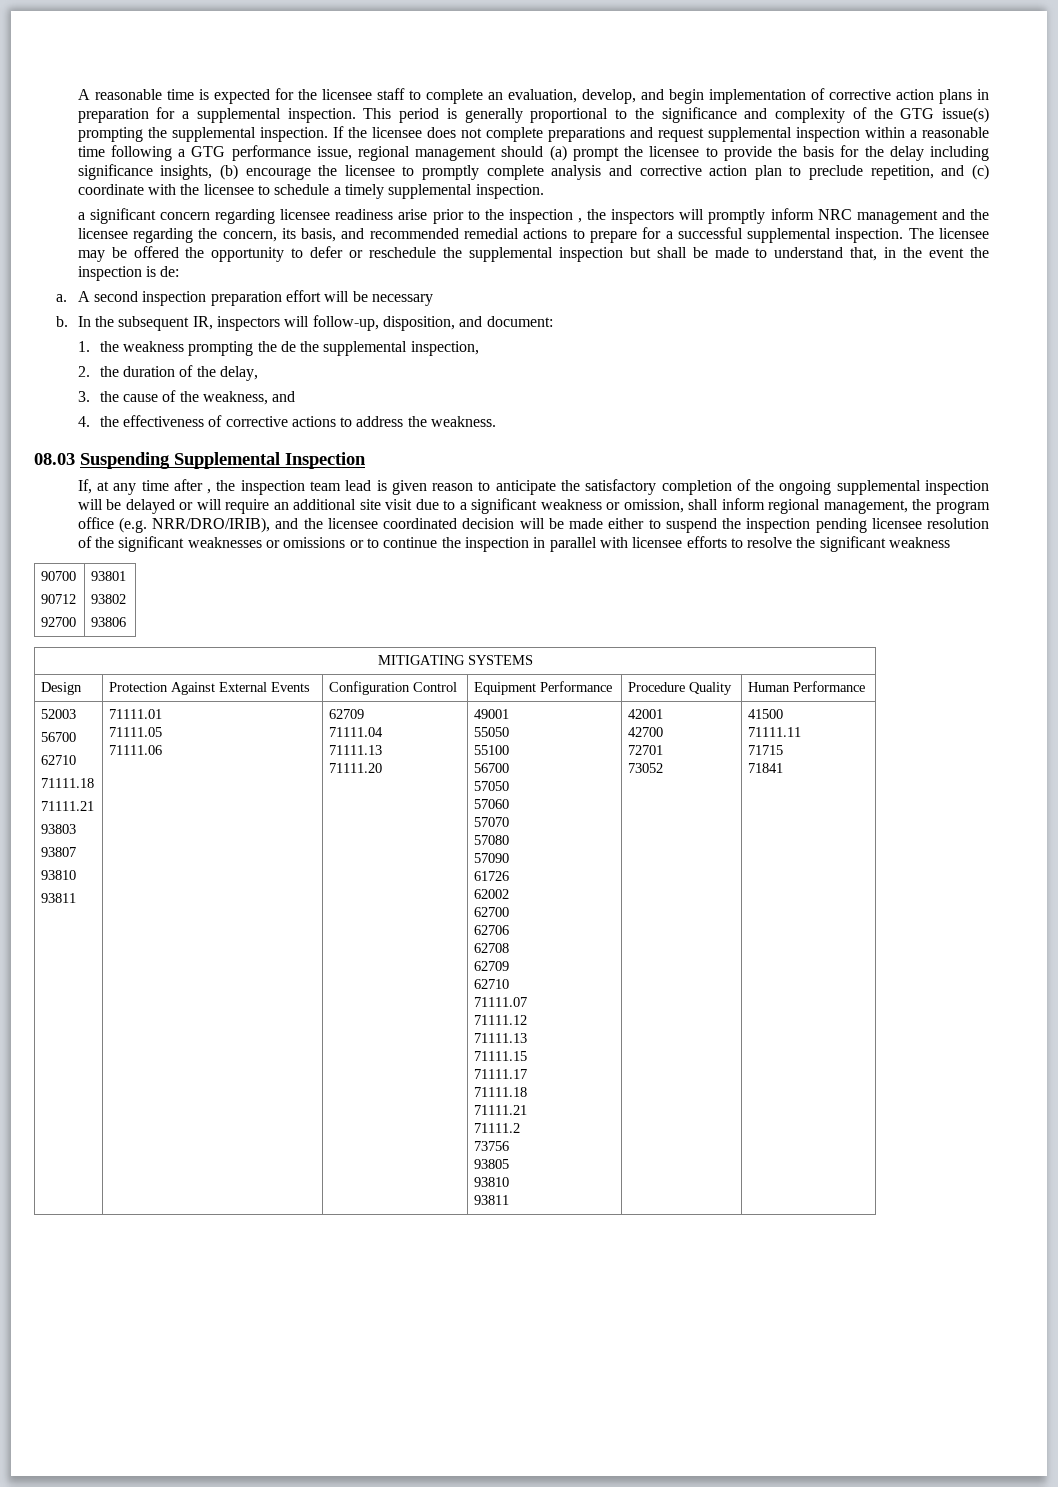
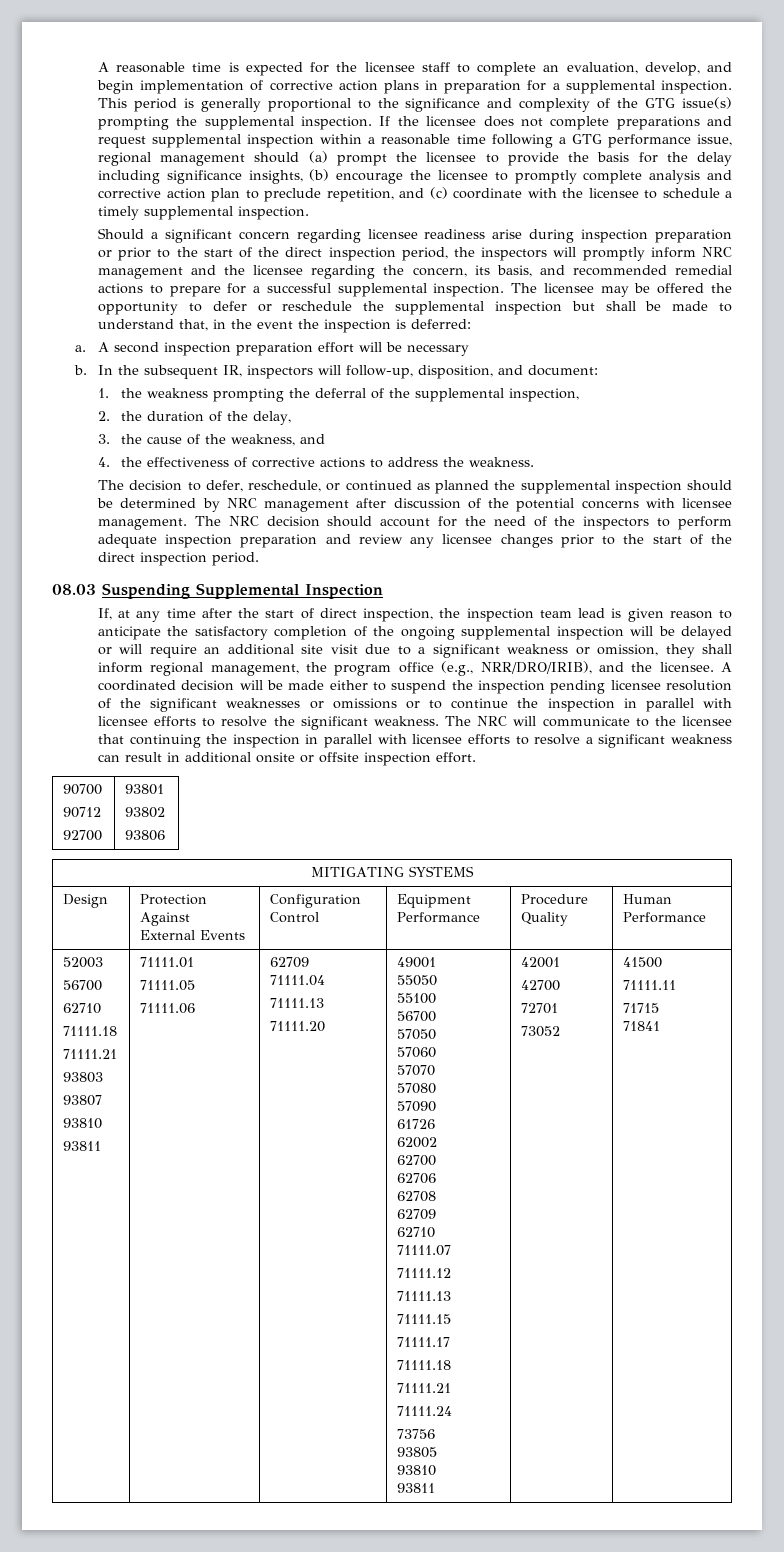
- a significant concern regarding licensee readiness arise prior to the inspection , the inspectors will promptly inform NRC management and the licensee regarding the concern, its basis, and recommended remedial actions to prepare for a successful supplemental inspection.
+ Should a significant concern regarding licensee readiness arise during inspection preparation or prior to the start of the direct inspection period, the inspectors will promptly inform NRC management and the licensee regarding the concern, its basis, and recommended remedial actions to prepare for a successful supplemental inspection.
- The licensee may be offered the opportunity to defer or reschedule the supplemental inspection but shall be made to understand that, in the event the inspection is de:
+ The licensee may be offered the opportunity to defer or reschedule the supplemental inspection but shall be made to understand that, in the event the inspection is deferred:
- 1. the weakness prompting the de the supplemental inspection,
+ 1. the weakness prompting the deferral of the supplemental inspection,
+ The decision to defer, reschedule, or continued as planned the supplemental inspection should be determined by NRC management after discussion of the potential concerns with licensee management. The NRC decision should account for the need of the inspectors to perform adequate inspection preparation and review any licensee changes prior to the start of the direct inspection period.
- If, at any time after , the inspection team lead is given reason to anticipate the satisfactory completion of the ongoing supplemental inspection will be delayed or will require an additional site visit due to a significant weakness or omission, shall inform regional management, the program office (e.g. NRR/DRO/IRIB), and the licensee coordinated decision will be made either to suspend the inspection pending licensee resolution of the significant weaknesses or omissions or to continue the inspection in parallel with licensee efforts to resolve the significant weakness
+ If, at any time after the start of direct inspection, the inspection team lead is given reason to anticipate the satisfactory completion of the ongoing supplemental inspection will be delayed or will require an additional site visit due to a significant weakness or omission, they shall inform regional management, the program office (e.g., NRR/DRO/IRIB), and the licensee. A coordinated decision will be made either to suspend the inspection pending licensee resolution of the significant weaknesses or omissions or to continue the inspection in parallel with licensee efforts to resolve the significant weakness. The NRC will communicate to the licensee that continuing the inspection in parallel with licensee efforts to resolve a significant weakness can result in additional onsite or offsite inspection effort.
- 71111.2
+ 71111.24

